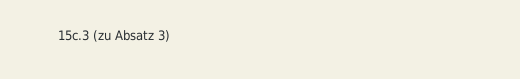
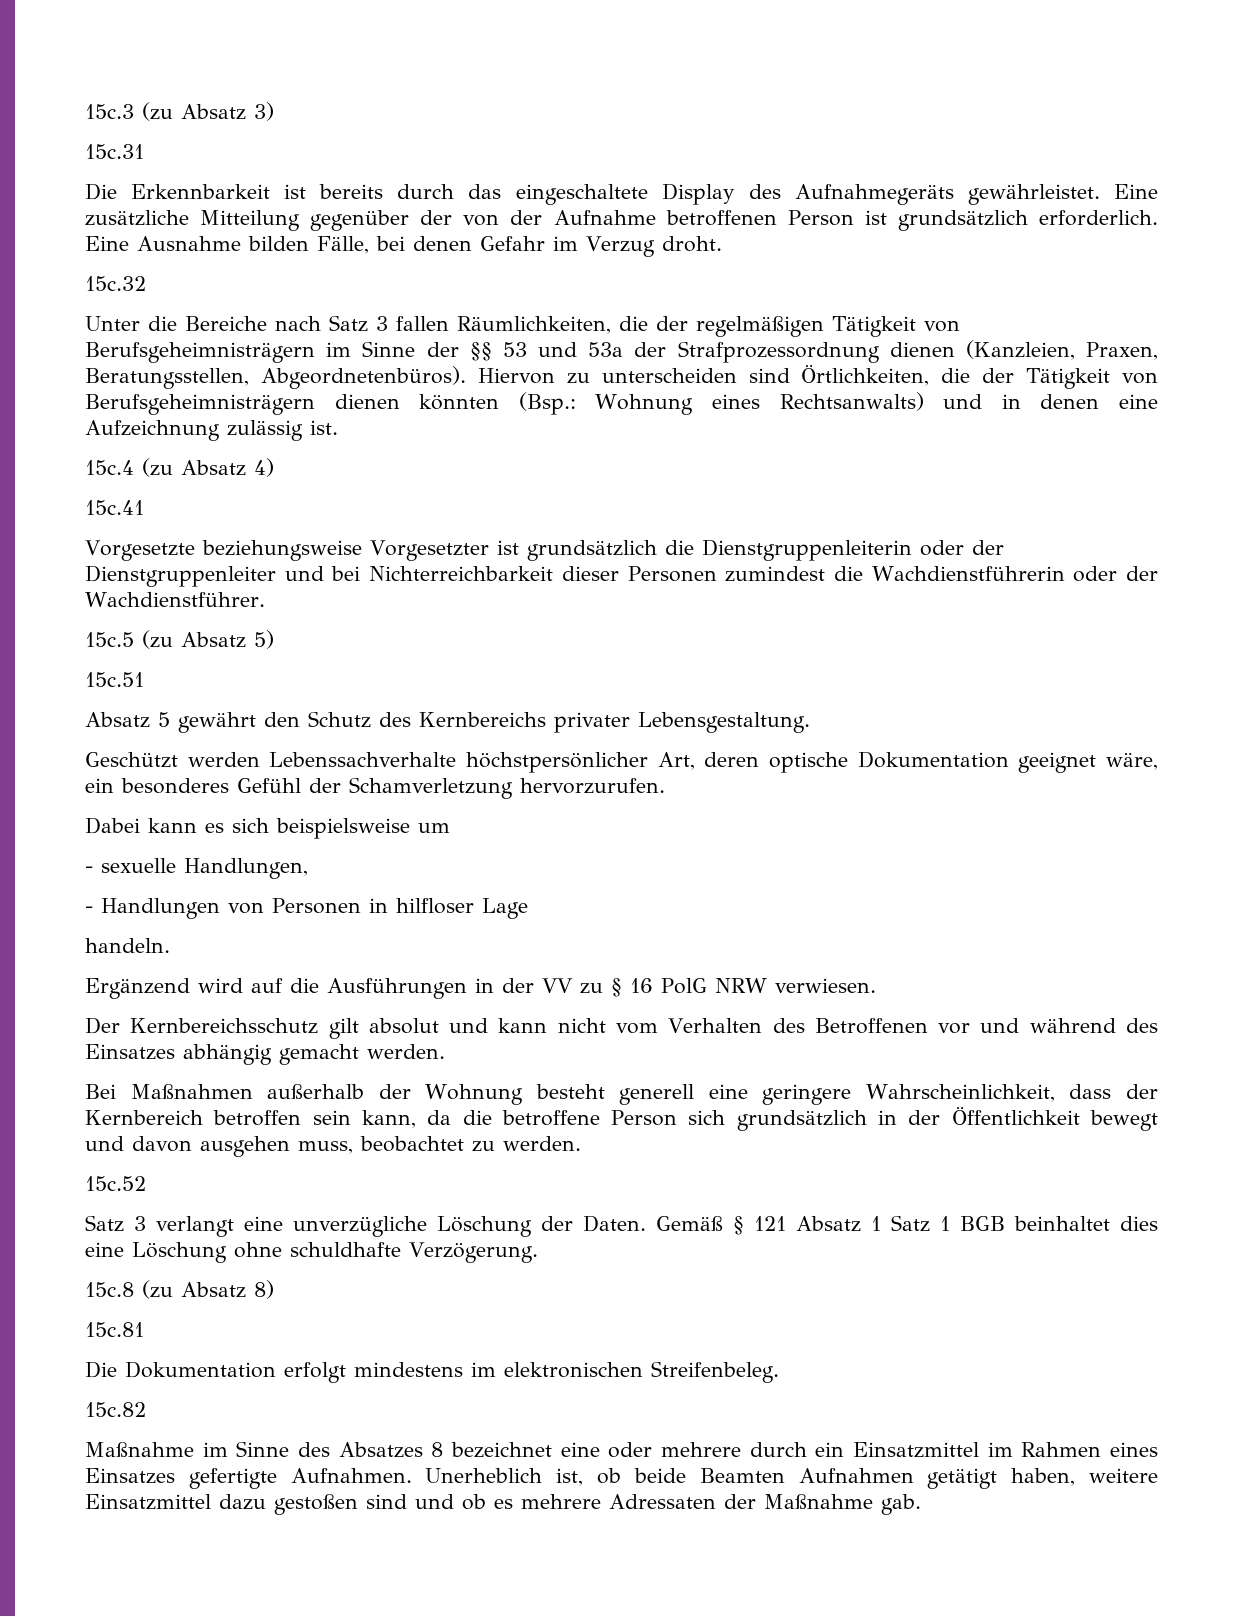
+ 15c.31
+ Die Erkennbarkeit ist bereits durch das eingeschaltete Display des Aufnahmegeräts gewährleistet. Eine zusätzliche Mitteilung gegenüber der von der Aufnahme betroffenen Person ist grundsätzlich erforderlich. Eine Ausnahme bilden Fälle, bei denen Gefahr im Verzug droht.
+ 15c.32
+ Unter die Bereiche nach Satz 3 fallen Räumlichkeiten, die der regelmäßigen Tätigkeit von Berufsgeheimnisträgern im Sinne der §§ 53 und 53a der Strafprozessordnung dienen (Kanzleien, Praxen, Beratungsstellen, Abgeordnetenbüros). Hiervon zu unterscheiden sind Örtlichkeiten, die der Tätigkeit von Berufsgeheimnisträgern dienen könnten (Bsp.: Wohnung eines Rechtsanwalts) und in denen eine Aufzeichnung zulässig ist.
+ 15c.4 (zu Absatz 4)
+ 15c.41
+ Vorgesetzte beziehungsweise Vorgesetzter ist grundsätzlich die Dienstgruppenleiterin oder der Dienstgruppenleiter und bei Nichterreichbarkeit dieser Personen zumindest die Wachdienstführerin oder der Wachdienstführer.
+ 15c.5 (zu Absatz 5)
+ 15c.51
+ Absatz 5 gewährt den Schutz des Kernbereichs privater Lebensgestaltung.
+ Geschützt werden Lebenssachverhalte höchstpersönlicher Art, deren optische Dokumentation geeignet wäre, ein besonderes Gefühl der Schamverletzung hervorzurufen.
+ Dabei kann es sich beispielsweise um
+ - sexuelle Handlungen,
+ - Handlungen von Personen in hilfloser Lage
+ handeln.
+ Ergänzend wird auf die Ausführungen in der VV zu § 16 PolG NRW verwiesen.
+ Der Kernbereichsschutz gilt absolut und kann nicht vom Verhalten des Betroffenen vor und während des Einsatzes abhängig gemacht werden.
+ Bei Maßnahmen außerhalb der Wohnung besteht generell eine geringere Wahrscheinlichkeit, dass der Kernbereich betroffen sein kann, da die betroffene Person sich grundsätzlich in der Öffentlichkeit bewegt und davon ausgehen muss, beobachtet zu werden.
+ 15c.52
+ Satz 3 verlangt eine unverzügliche Löschung der Daten. Gemäß § 121 Absatz 1 Satz 1 BGB beinhaltet dies eine Löschung ohne schuldhafte Verzögerung.
+ 15c.8 (zu Absatz 8)
+ 15c.81
+ Die Dokumentation erfolgt mindestens im elektronischen Streifenbeleg.
+ 15c.82
+ Maßnahme im Sinne des Absatzes 8 bezeichnet eine oder mehrere durch ein Einsatzmittel im Rahmen eines Einsatzes gefertigte Aufnahmen. Unerheblich ist, ob beide Beamten Aufnahmen getätigt haben, weitere Einsatzmittel dazu gestoßen sind und ob es mehrere Adressaten der Maßnahme gab.

